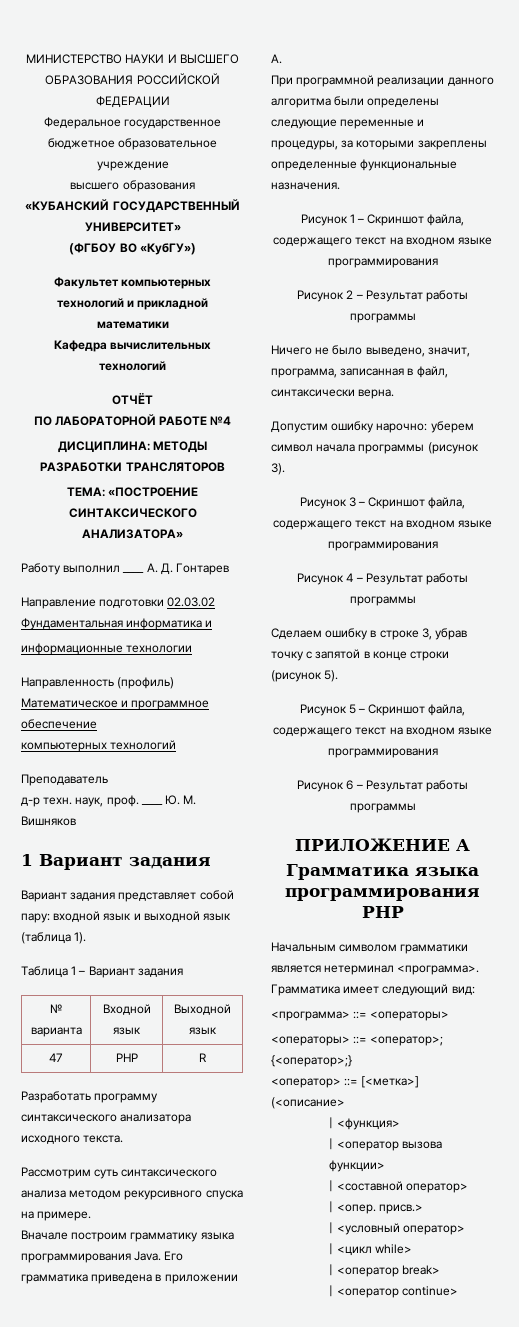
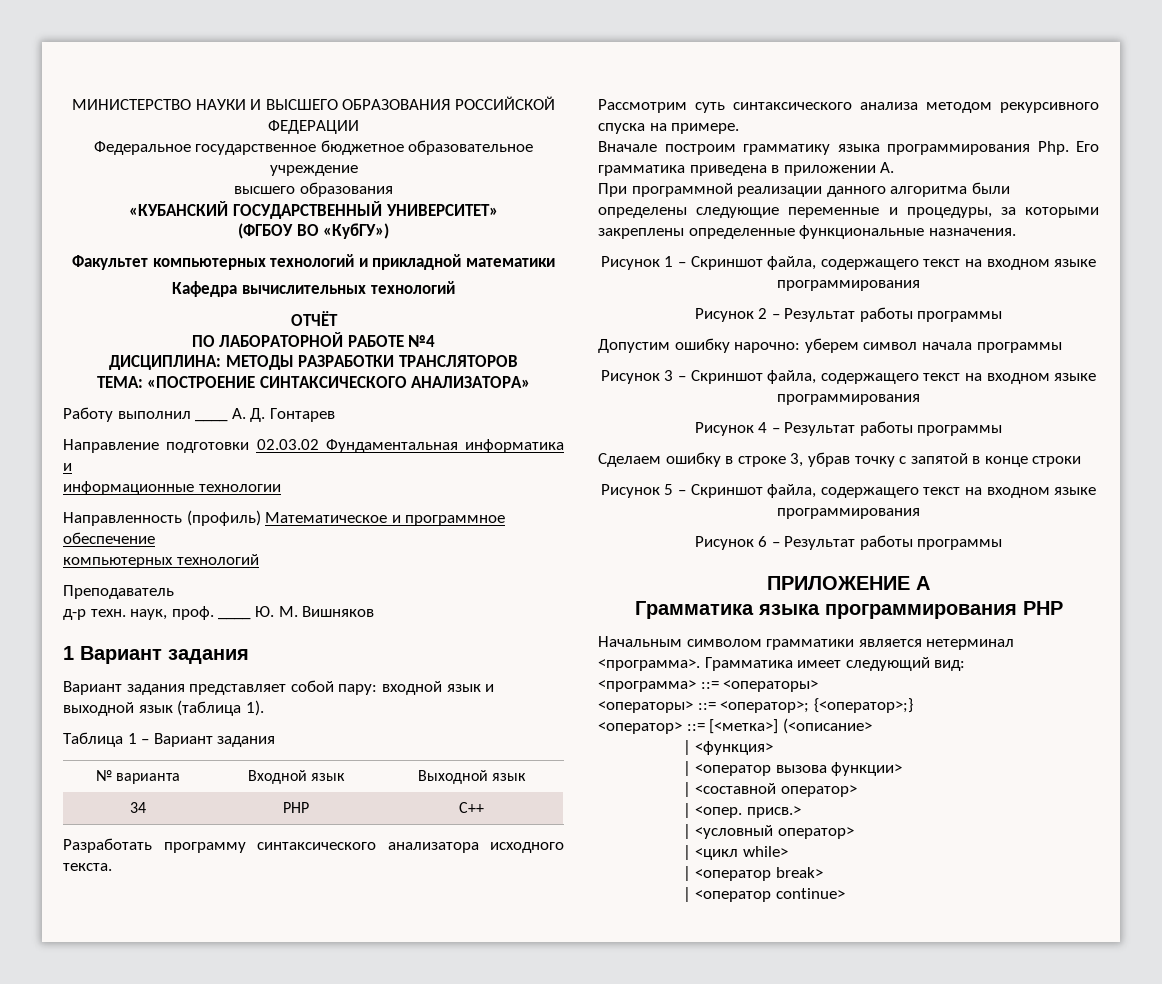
- 47 | PHP | R
+ 34 | PHP | C++
- Вначале построим грамматику языка программирования Java. Его грамматика приведена в приложении А.
+ Вначале построим грамматику языка программирования Php. Его грамматика приведена в приложении А.
- Ничего не было выведено, значит, программа, записанная в файл, синтаксически верна.
- Допустим ошибку нарочно: уберем символ начала программы (рисунок 3).
+ Допустим ошибку нарочно: уберем символ начала программы
- Сделаем ошибку в строке 3, убрав точку с запятой в конце строки (рисунок 5).
+ Сделаем ошибку в строке 3, убрав точку с запятой в конце строки

